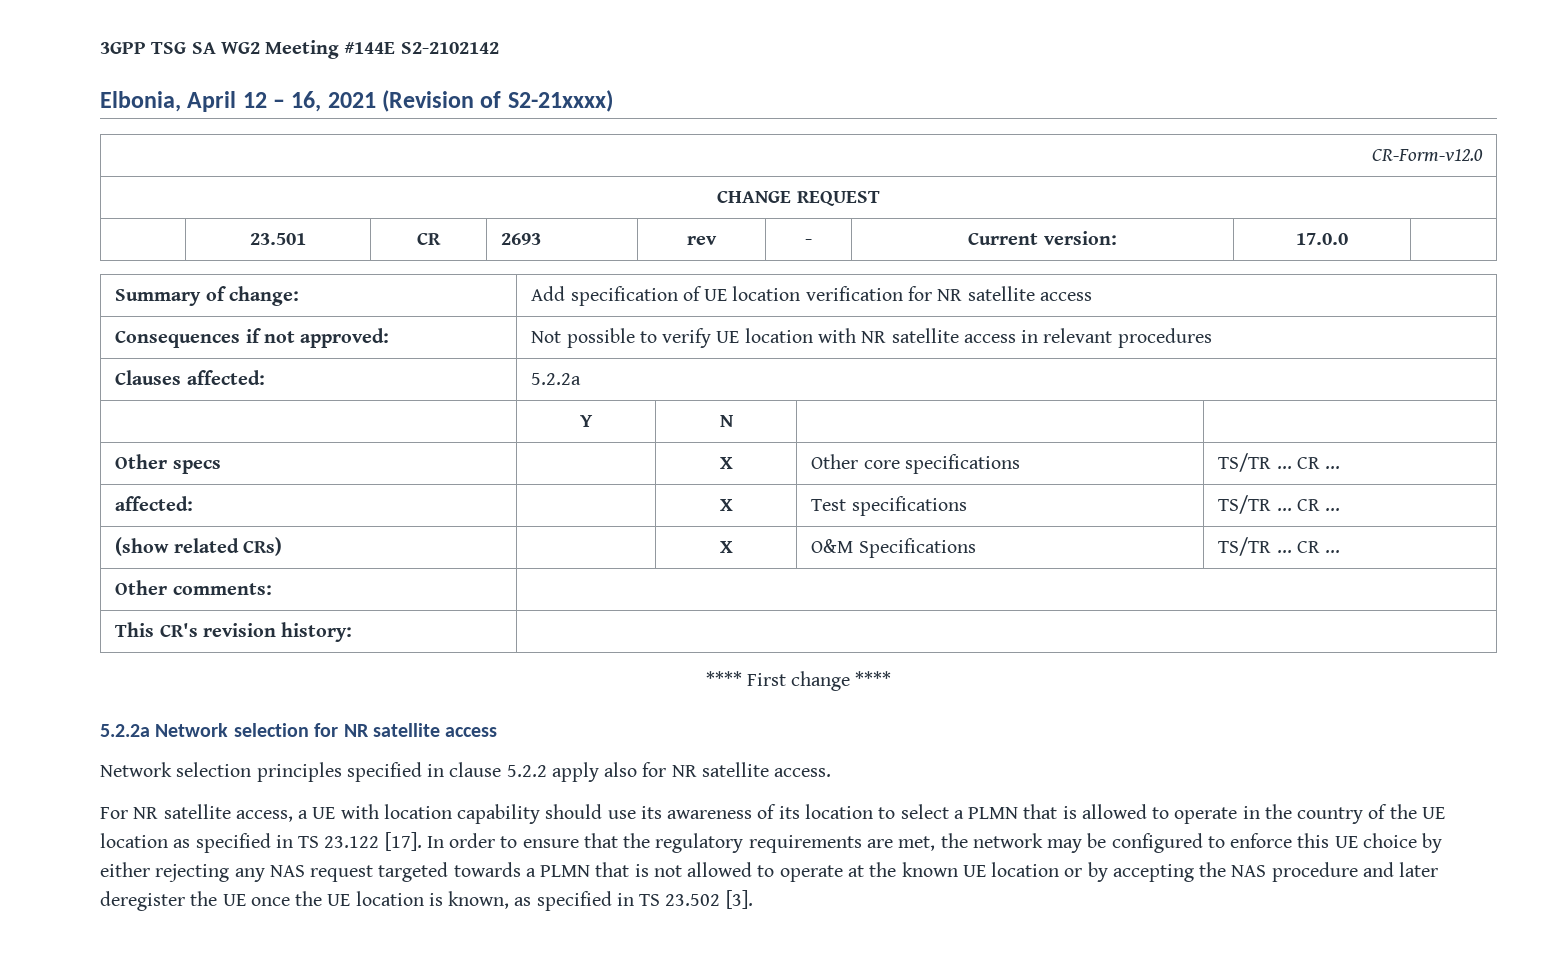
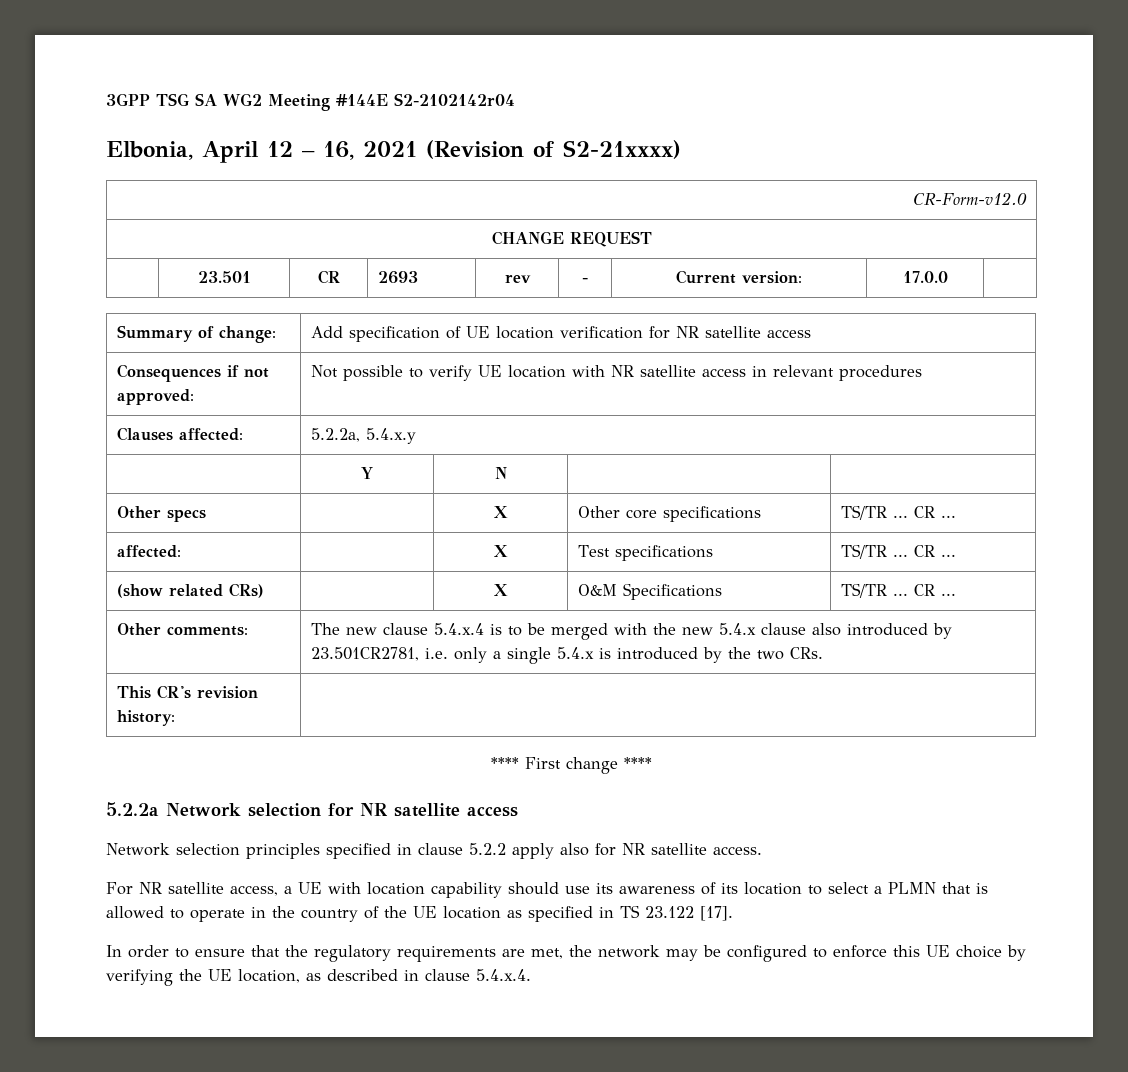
- 3GPP TSG SA WG2 Meeting #144E S2-2102142
+ 3GPP TSG SA WG2 Meeting #144E S2-2102142r04
- Clauses affected: | 5.2.2a
+ Clauses affected: | 5.2.2a, 5.4.x.y
- Other comments: |
+ Other comments: | The new clause 5.4.x.4 is to be merged with the new 5.4.x clause also introduced by 23.501CR2781, i.e. only a single 5.4.x is introduced by the two CRs.
- For NR satellite access, a UE with location capability should use its awareness of its location to select a PLMN that is allowed to operate in the country of the UE location as specified in TS 23.122 [17]. In order to ensure that the regulatory requirements are met, the network may be configured to enforce this UE choice by either rejecting any NAS request targeted towards a PLMN that is not allowed to operate at the known UE location or by accepting the NAS procedure and later deregister the UE once the UE location is known, as specified in TS 23.502 [3].
+ For NR satellite access, a UE with location capability should use its awareness of its location to select a PLMN that is allowed to operate in the country of the UE location as specified in TS 23.122 [17].
+ In order to ensure that the regulatory requirements are met, the network may be configured to enforce this UE choice by verifying the UE location, as described in clause 5.4.x.4.

